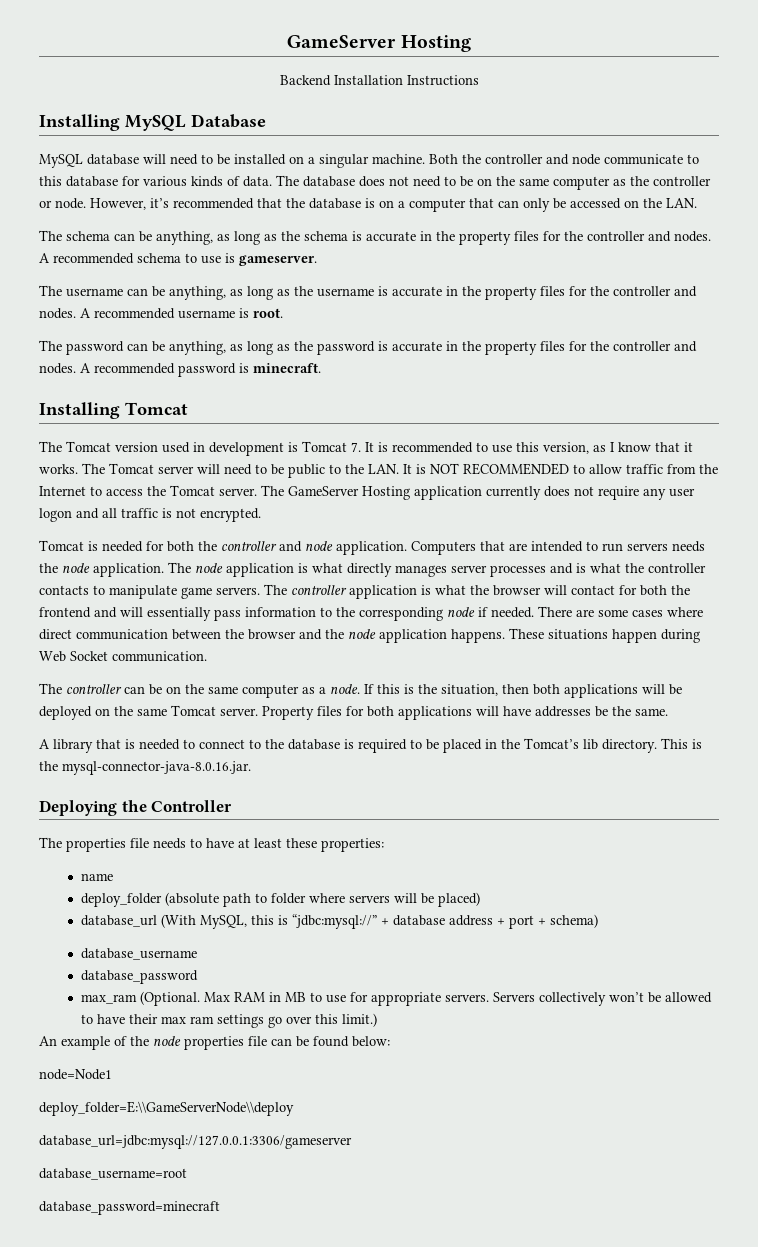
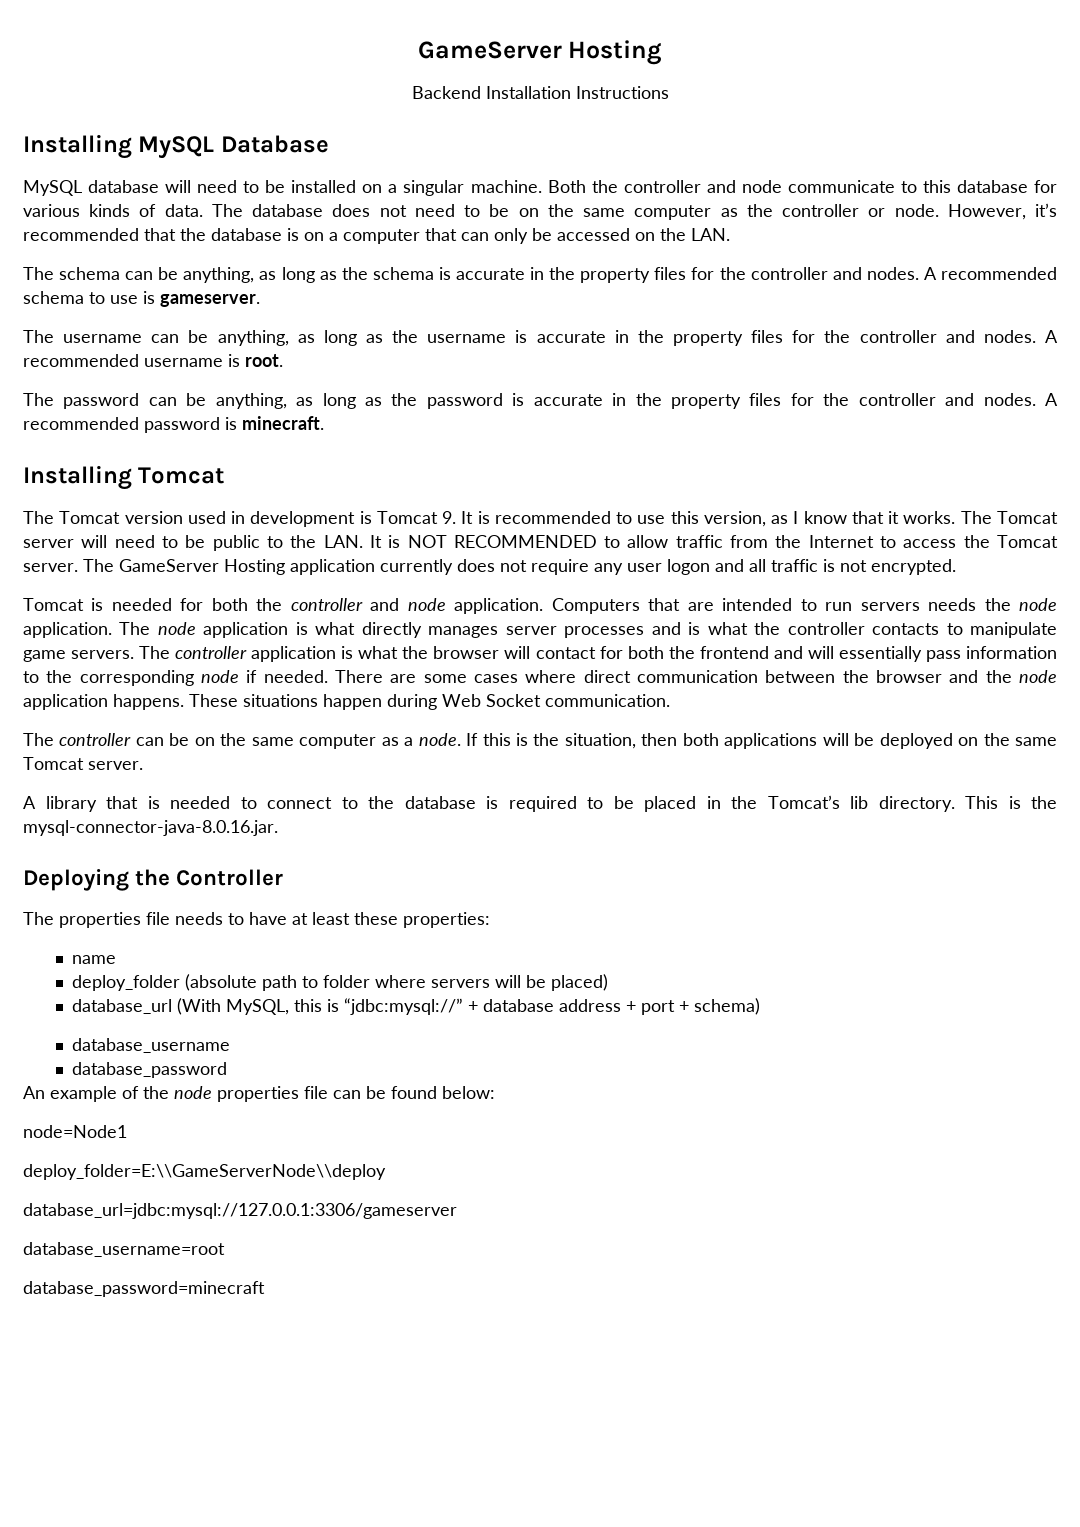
- The Tomcat version used in development is Tomcat 7. It is recommended to use this version, as I know that it works.
+ The Tomcat version used in development is Tomcat 9. It is recommended to use this version, as I know that it works.
- Property files for both applications will have addresses be the same.
- max_ram (Optional. Max RAM in MB to use for appropriate servers. Servers collectively won’t be allowed to have their max ram settings go over this limit.)

